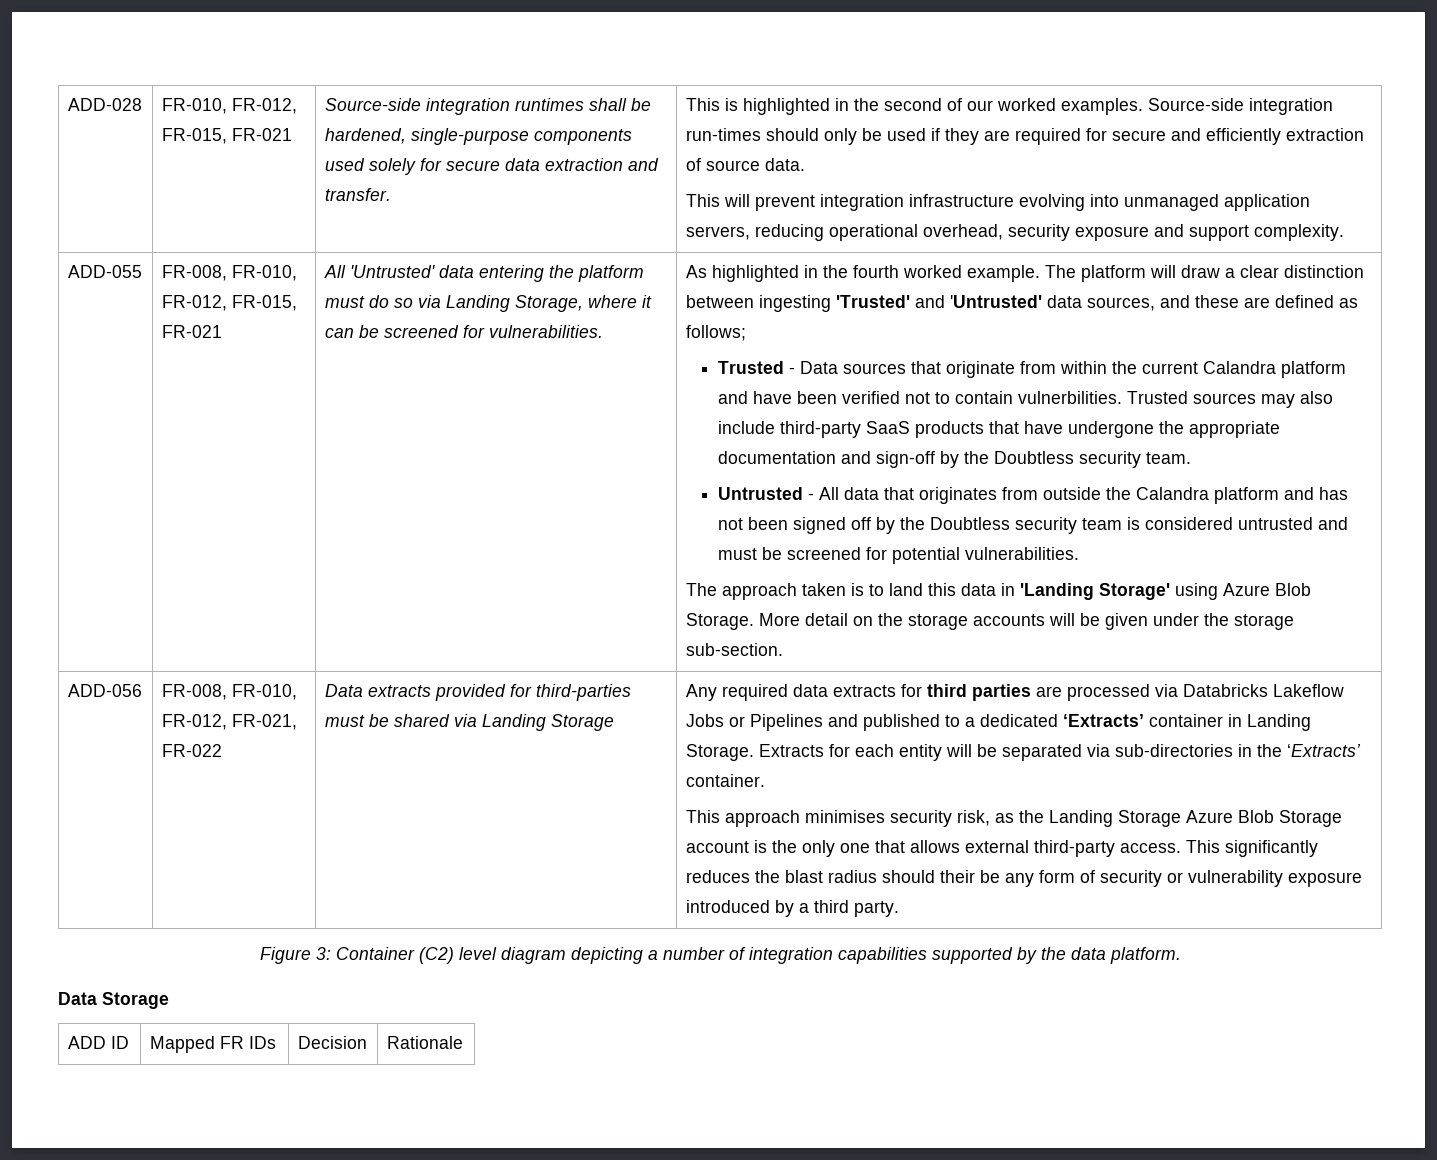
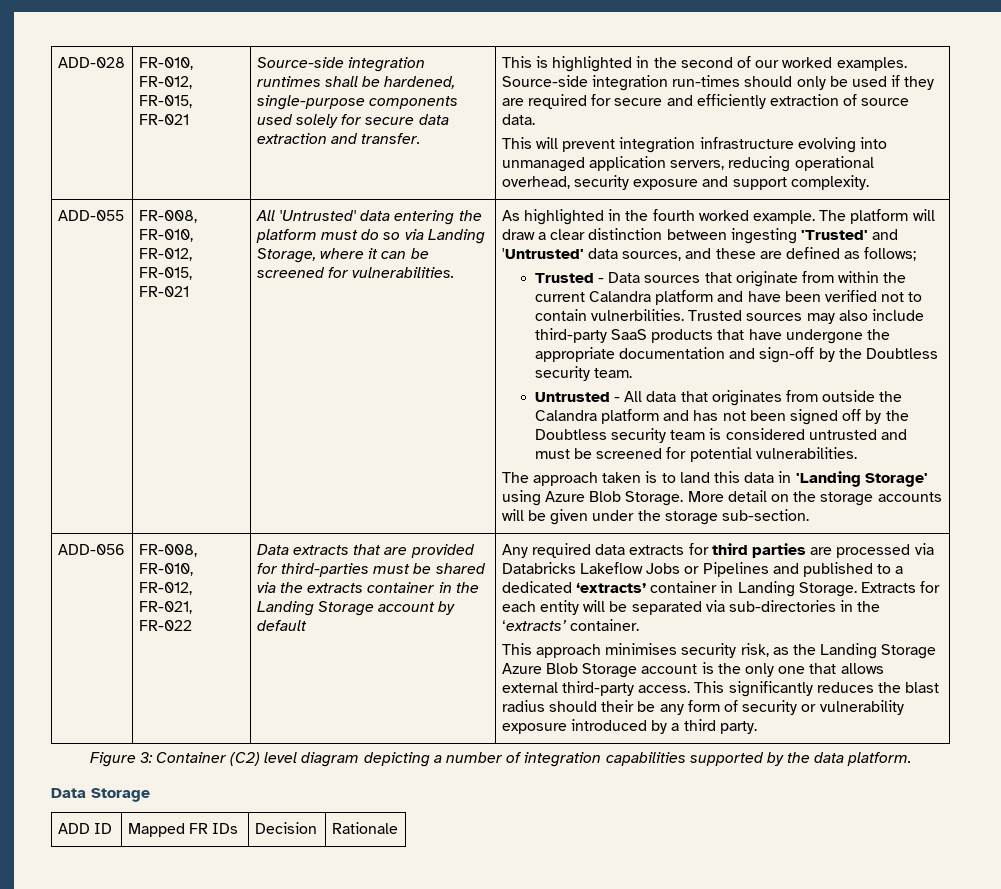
- Data extracts provided for third-parties must be shared via Landing Storage
+ Data extracts that are provided for third-parties must be shared via the extracts container in the Landing Storage account by default
- Any required data extracts for third parties are processed via Databricks Lakeflow Jobs or Pipelines and published to a dedicated ‘Extracts’ container in Landing Storage.
+ Any required data extracts for third parties are processed via Databricks Lakeflow Jobs or Pipelines and published to a dedicated ‘extracts’ container in Landing Storage.
- Extracts for each entity will be separated via sub-directories in the ‘Extracts’ container.
+ Extracts for each entity will be separated via sub-directories in the ‘extracts’ container.

